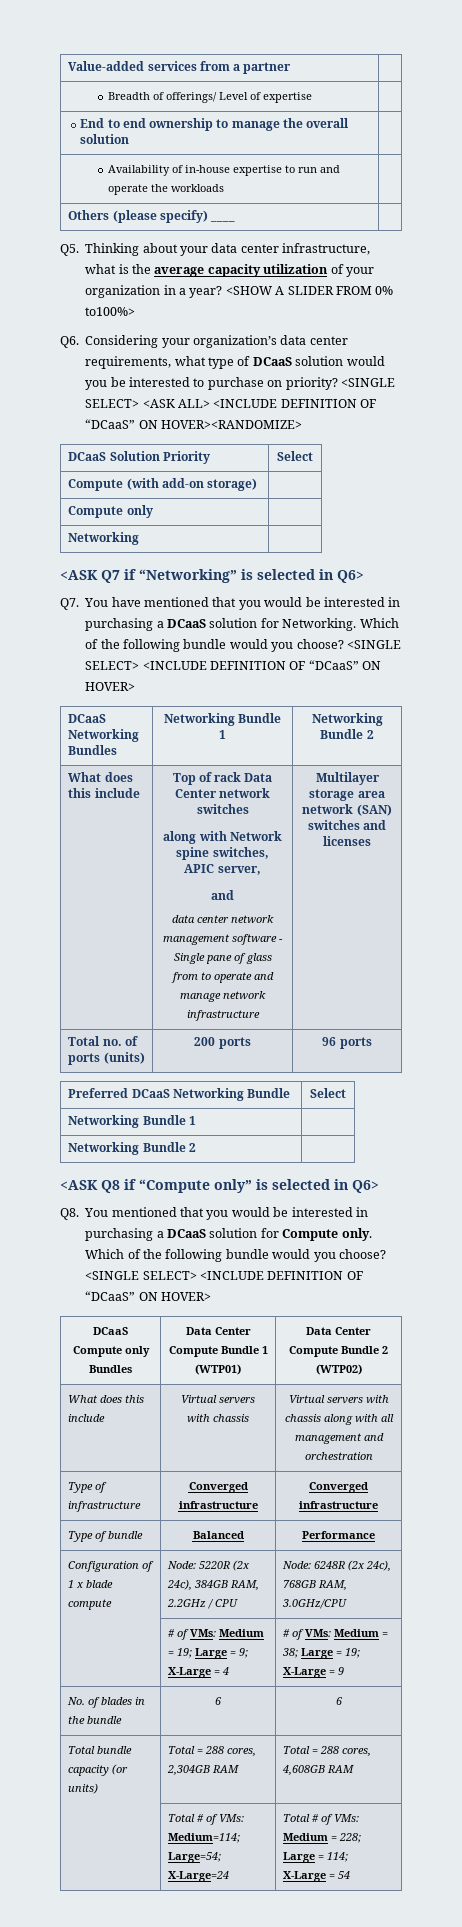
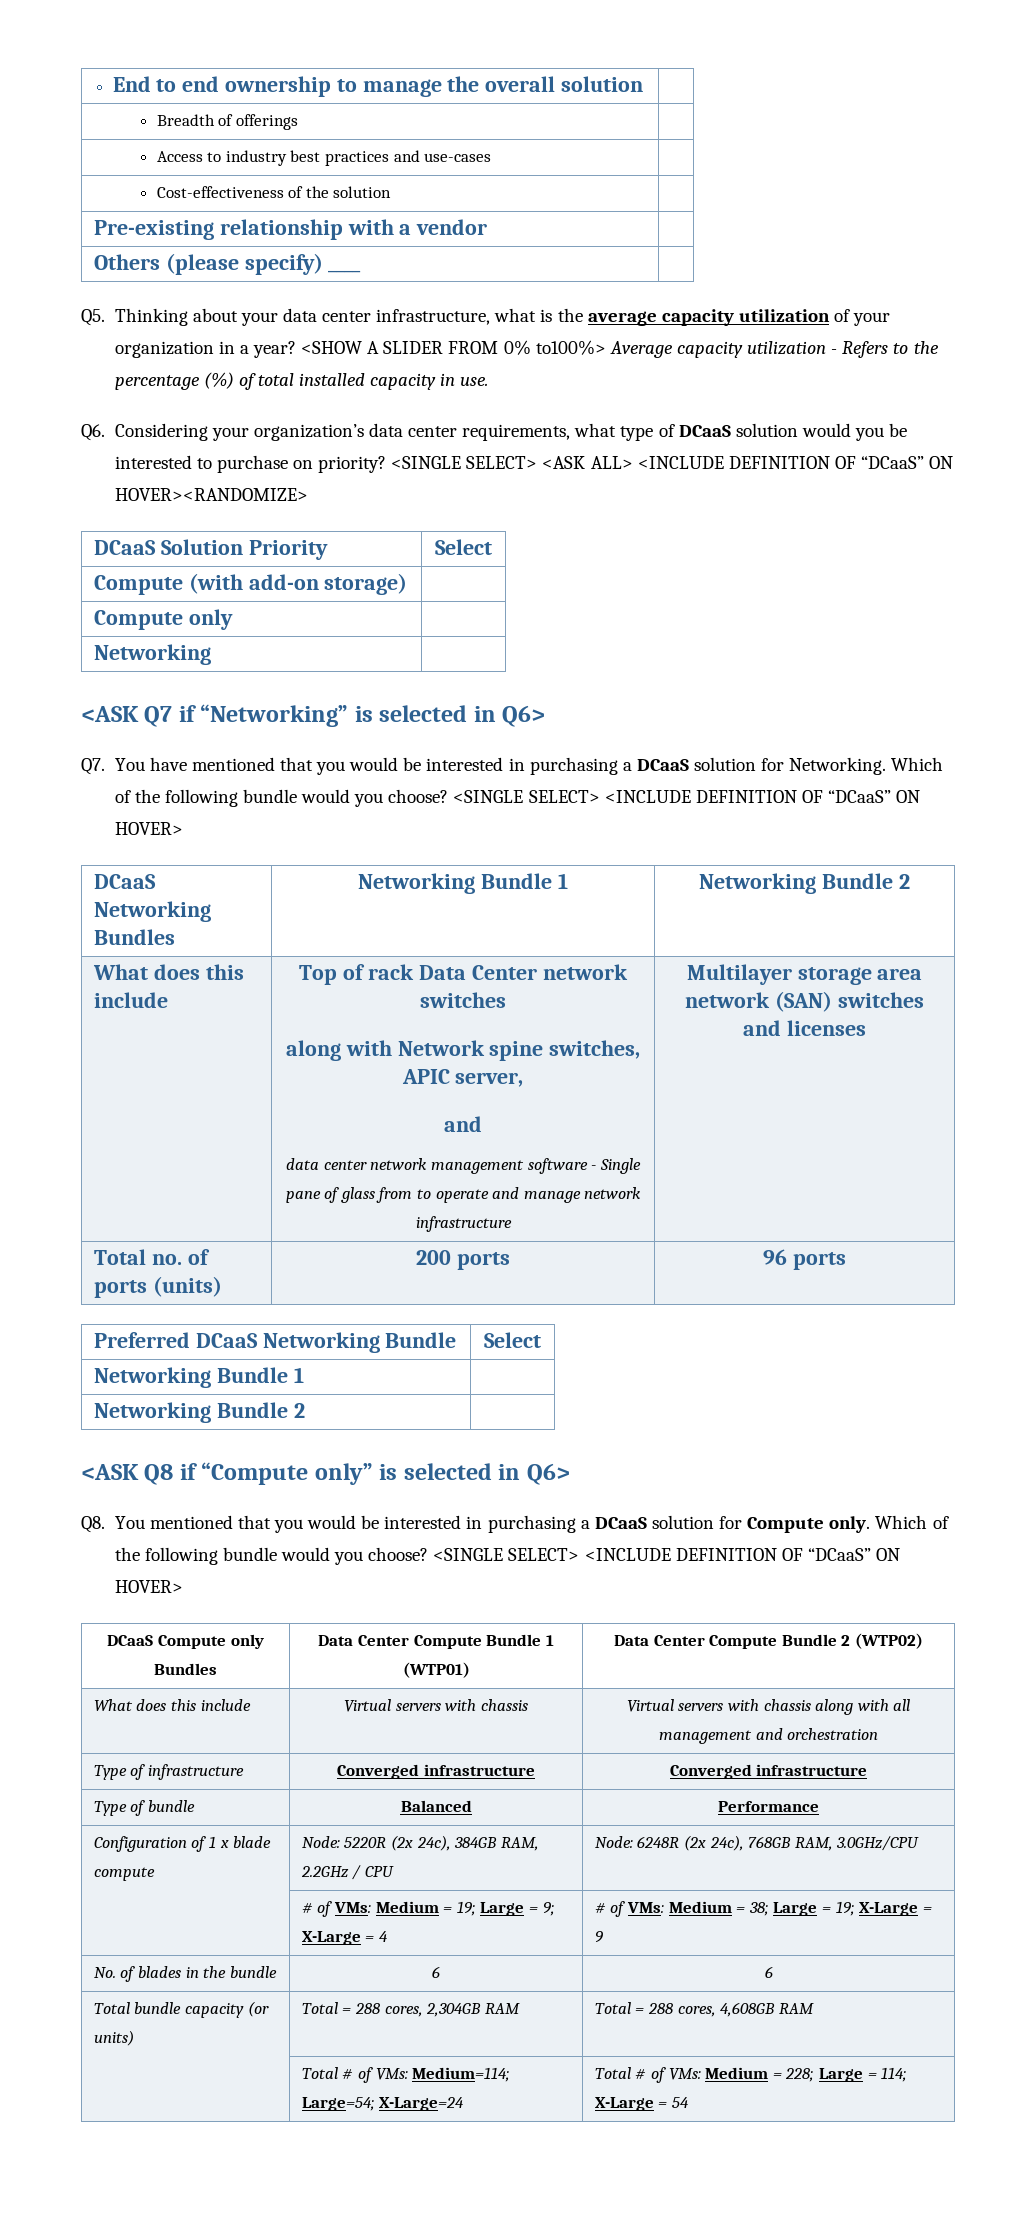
- Value-added services from a partner |
- Breadth of offerings/ Level of expertise |
- Availability of in-house expertise to run and operate the workloads |
+ Breadth of offerings |
+ Access to industry best practices and use-cases |
+ Cost-effectiveness of the solution |
+ Pre-existing relationship with a vendor |
- <SHOW A SLIDER FROM 0% to100%>
+ <SHOW A SLIDER FROM 0% to100%> Average capacity utilization - Refers to the percentage (%) of total installed capacity in use.

